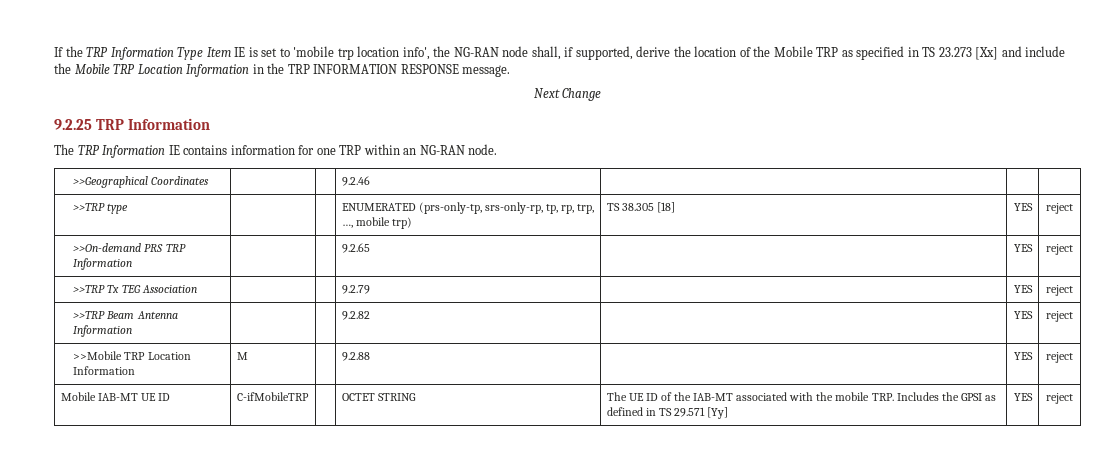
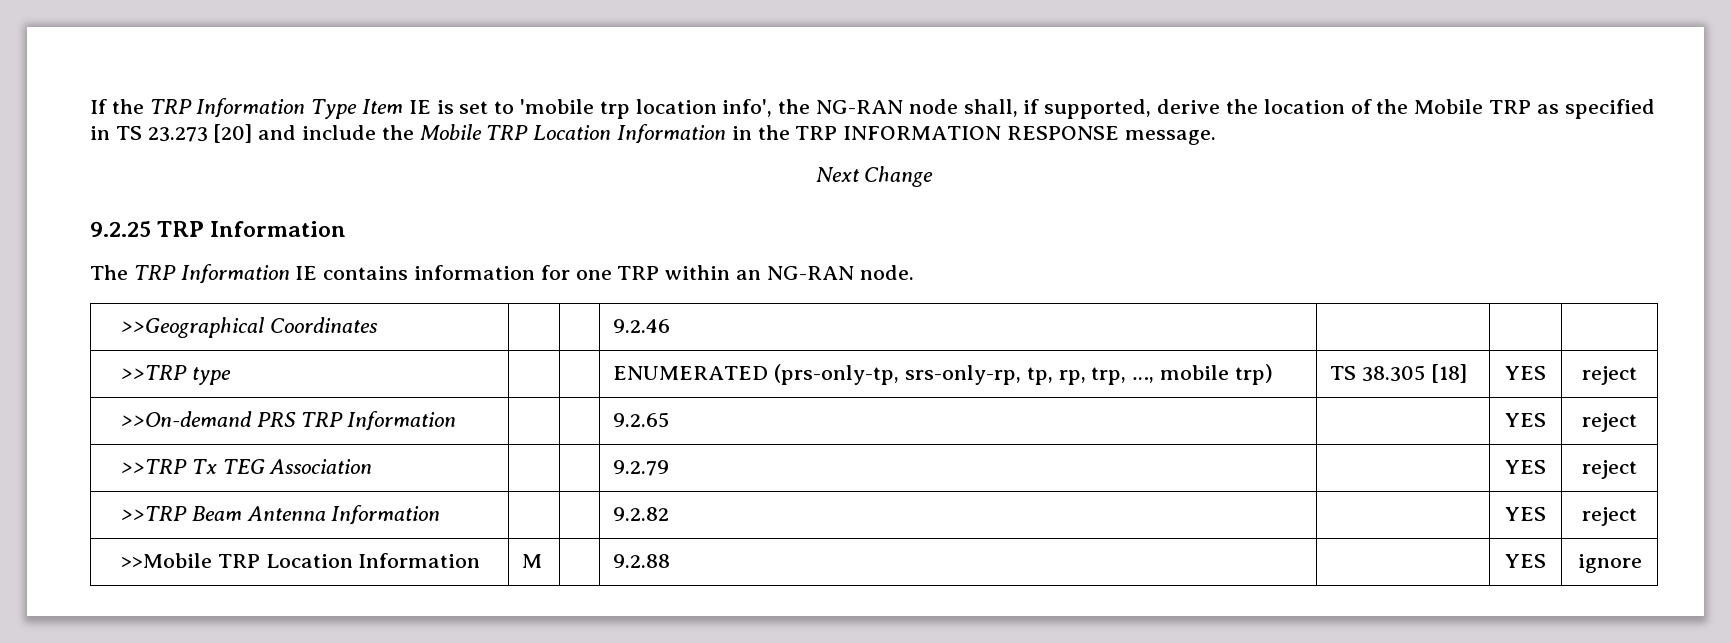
- If the TRP Information Type Item IE is set to 'mobile trp location info', the NG-RAN node shall, if supported, derive the location of the Mobile TRP as specified in TS 23.273 [Xx] and include the Mobile TRP Location Information in the TRP INFORMATION RESPONSE message.
+ If the TRP Information Type Item IE is set to 'mobile trp location info', the NG-RAN node shall, if supported, derive the location of the Mobile TRP as specified in TS 23.273 [20] and include the Mobile TRP Location Information in the TRP INFORMATION RESPONSE message.
- >>Mobile TRP Location Information | M | | 9.2.88 | | YES | reject
- Mobile IAB-MT UE ID | C-ifMobileTRP | | OCTET STRING | The UE ID of the IAB-MT associated with the mobile TRP. Includes the GPSI as defined in TS 29.571 [Yy] | YES | reject
+ >>Mobile TRP Location Information | M | | 9.2.88 | | YES | ignore

